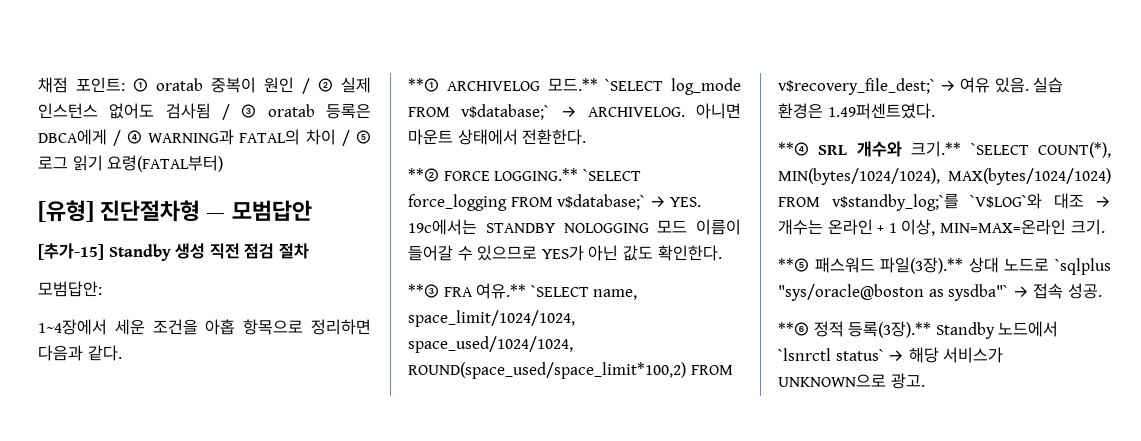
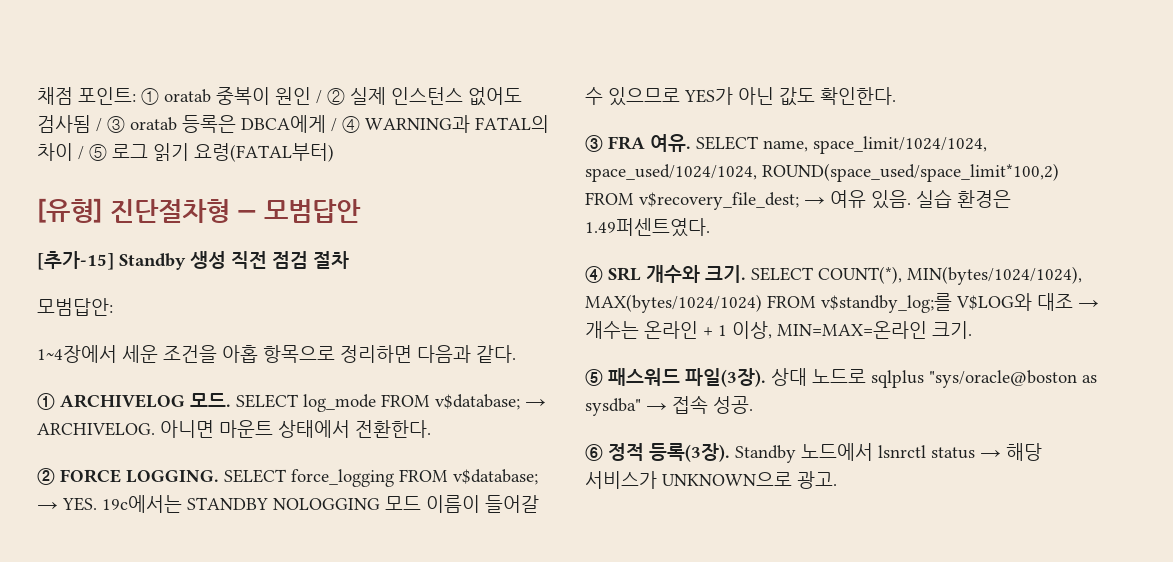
- **① ARCHIVELOG 모드.** `SELECT log_mode FROM v$database;` → ARCHIVELOG.
+ ① ARCHIVELOG 모드. SELECT log_mode FROM v$database; → ARCHIVELOG.
- **② FORCE LOGGING.** `SELECT force_logging FROM v$database;` → YES. 19c에서는 STANDBY NOLOGGING 모드 이름이 들어갈 수 있으므로 YES가 아닌 값도 확인한다.
+ ② FORCE LOGGING. SELECT force_logging FROM v$database; → YES. 19c에서는 STANDBY NOLOGGING 모드 이름이 들어갈 수 있으므로 YES가 아닌 값도 확인한다.
- **③ FRA 여유.** `SELECT name, space_limit/1024/1024, space_used/1024/1024, ROUND(space_used/space_limit*100,2) FROM v$recovery_file_dest;` → 여유 있음.
+ ③ FRA 여유. SELECT name, space_limit/1024/1024, space_used/1024/1024, ROUND(space_used/space_limit*100,2) FROM v$recovery_file_dest; → 여유 있음.
- **④ SRL 개수와 크기.** `SELECT COUNT(*), MIN(bytes/1024/1024), MAX(bytes/1024/1024) FROM v$standby_log;`를 `V$LOG`와 대조 → 개수는 온라인 + 1 이상, MIN=MAX=온라인 크기.
+ ④ SRL 개수와 크기. SELECT COUNT(*), MIN(bytes/1024/1024), MAX(bytes/1024/1024) FROM v$standby_log;를 V$LOG와 대조 → 개수는 온라인 + 1 이상, MIN=MAX=온라인 크기.
- **⑤ 패스워드 파일(3장).** 상대 노드로 `sqlplus "sys/oracle@boston as sysdba"` → 접속 성공.
+ ⑤ 패스워드 파일(3장). 상대 노드로 sqlplus "sys/oracle@boston as sysdba" → 접속 성공.
- **⑥ 정적 등록(3장).** Standby 노드에서 `lsnrctl status` → 해당 서비스가 UNKNOWN으로 광고.
+ ⑥ 정적 등록(3장). Standby 노드에서 lsnrctl status → 해당 서비스가 UNKNOWN으로 광고.

